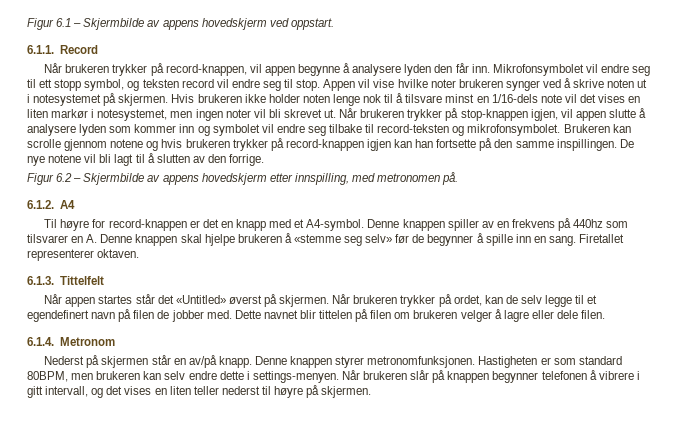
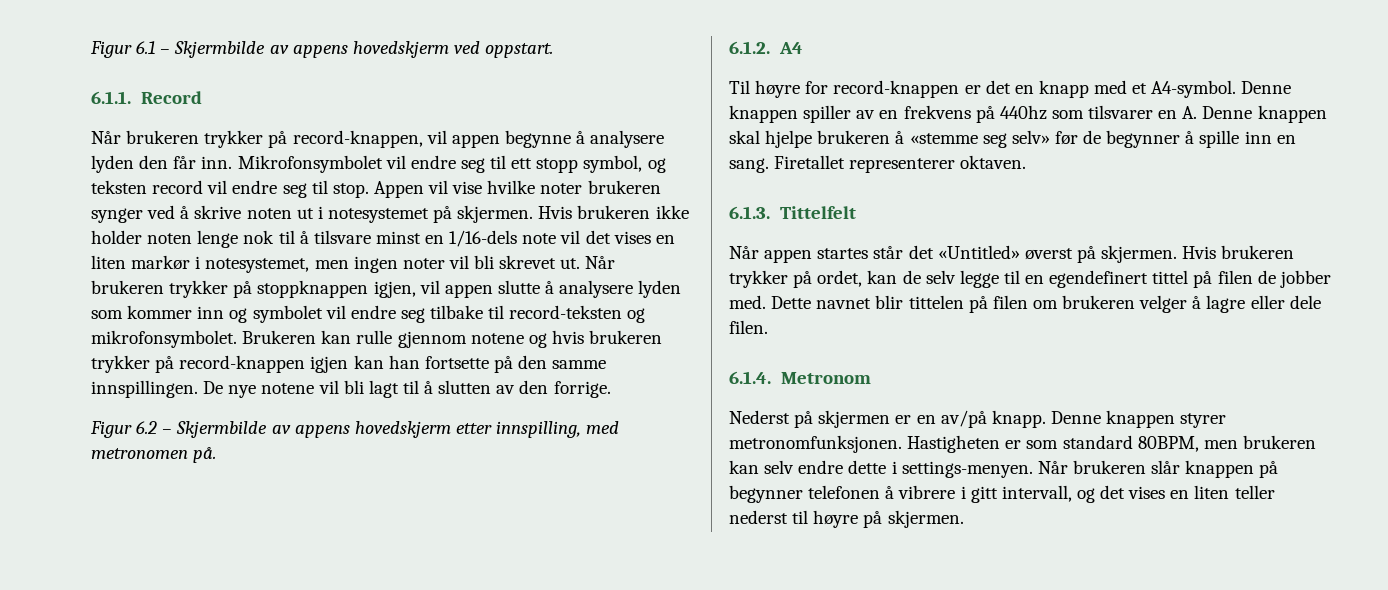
- Når brukeren trykker på stop-knappen igjen, vil appen slutte å analysere lyden som kommer inn og symbolet vil endre seg tilbake til record-teksten og mikrofonsymbolet.
+ Når brukeren trykker på stoppknappen igjen, vil appen slutte å analysere lyden som kommer inn og symbolet vil endre seg tilbake til record-teksten og mikrofonsymbolet.
- Brukeren kan scrolle gjennom notene og hvis brukeren trykker på record-knappen igjen kan han fortsette på den samme inspillingen.
+ Brukeren kan rulle gjennom notene og hvis brukeren trykker på record-knappen igjen kan han fortsette på den samme innspillingen.
- Når brukeren trykker på ordet, kan de selv legge til et egendefinert navn på filen de jobber med.
+ Hvis brukeren trykker på ordet, kan de selv legge til en egendefinert tittel på filen de jobber med.
- Nederst på skjermen står en av/på knapp.
+ Nederst på skjermen er en av/på knapp.
- Når brukeren slår på knappen begynner telefonen å vibrere i gitt intervall, og det vises en liten teller nederst til høyre på skjermen.
+ Når brukeren slår knappen på begynner telefonen å vibrere i gitt intervall, og det vises en liten teller nederst til høyre på skjermen.

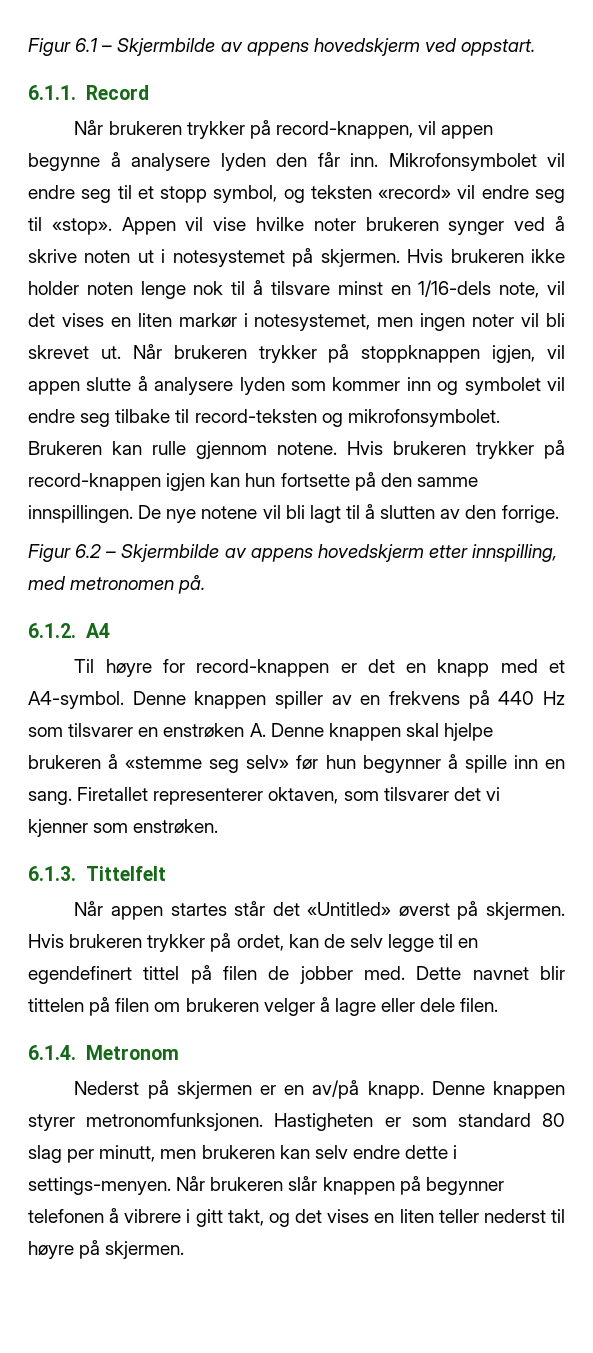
- Mikrofonsymbolet vil endre seg til ett stopp symbol, og teksten record vil endre seg til stop.
+ Mikrofonsymbolet vil endre seg til et stopp symbol, og teksten «record» vil endre seg til «stop».
- Hvis brukeren ikke holder noten lenge nok til å tilsvare minst en 1/16-dels note vil det vises en liten markør i notesystemet, men ingen noter vil bli skrevet ut.
+ Hvis brukeren ikke holder noten lenge nok til å tilsvare minst en 1/16-dels note, vil det vises en liten markør i notesystemet, men ingen noter vil bli skrevet ut.
- Brukeren kan rulle gjennom notene og hvis brukeren trykker på record-knappen igjen kan han fortsette på den samme innspillingen.
+ Brukeren kan rulle gjennom notene. Hvis brukeren trykker på record-knappen igjen kan hun fortsette på den samme innspillingen.
- Denne knappen spiller av en frekvens på 440hz som tilsvarer en A. Denne knappen skal hjelpe brukeren å «stemme seg selv» før de begynner å spille inn en sang.
+ Denne knappen spiller av en frekvens på 440 Hz som tilsvarer en enstrøken A. Denne knappen skal hjelpe brukeren å «stemme seg selv» før hun begynner å spille inn en sang.
- Firetallet representerer oktaven.
+ Firetallet representerer oktaven, som tilsvarer det vi kjenner som enstrøken.
- Hastigheten er som standard 80BPM, men brukeren kan selv endre dette i settings-menyen.
+ Hastigheten er som standard 80 slag per minutt, men brukeren kan selv endre dette i settings-menyen.
- Når brukeren slår knappen på begynner telefonen å vibrere i gitt intervall, og det vises en liten teller nederst til høyre på skjermen.
+ Når brukeren slår knappen på begynner telefonen å vibrere i gitt takt, og det vises en liten teller nederst til høyre på skjermen.

